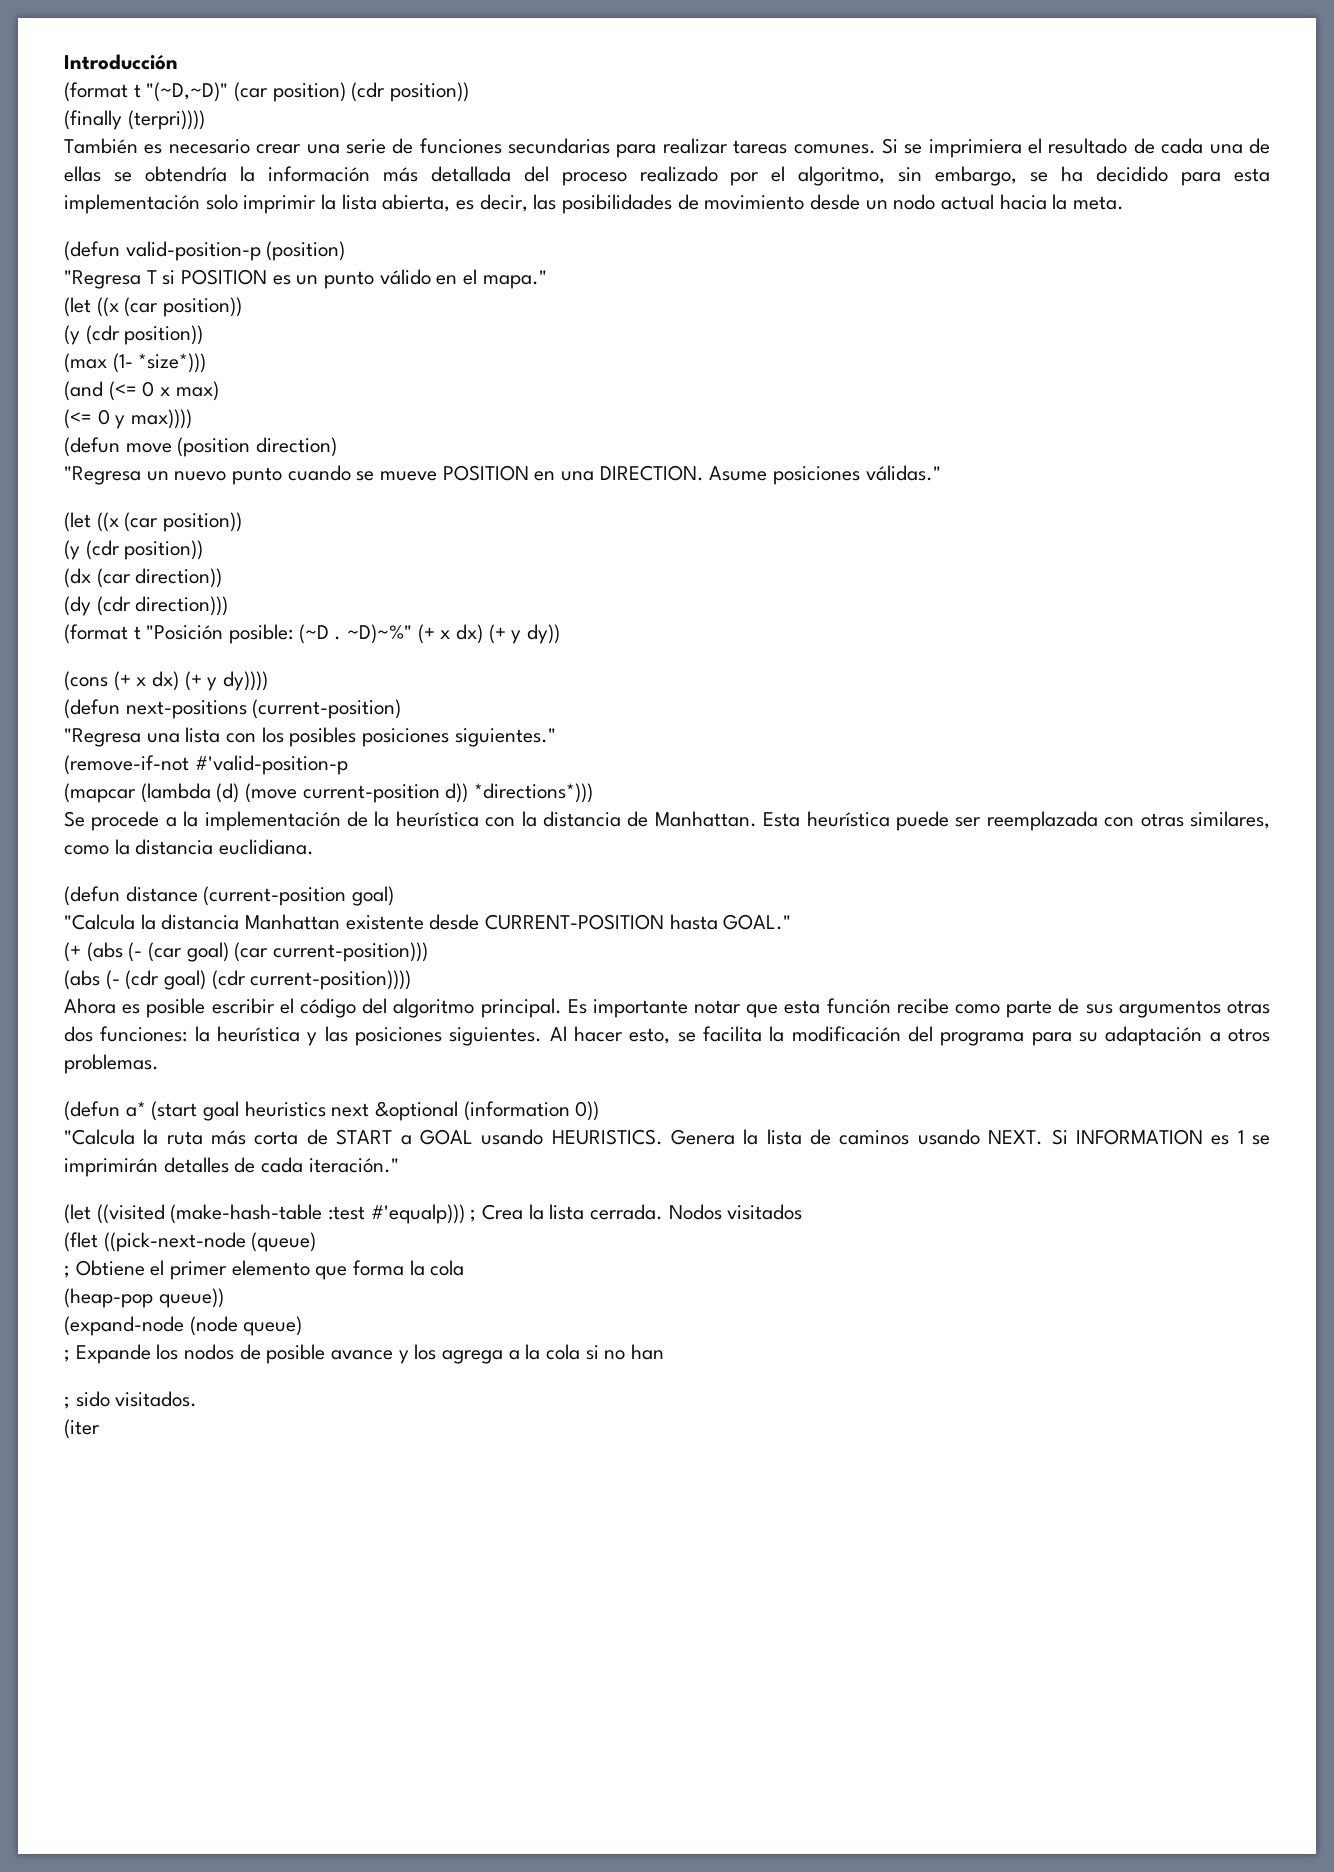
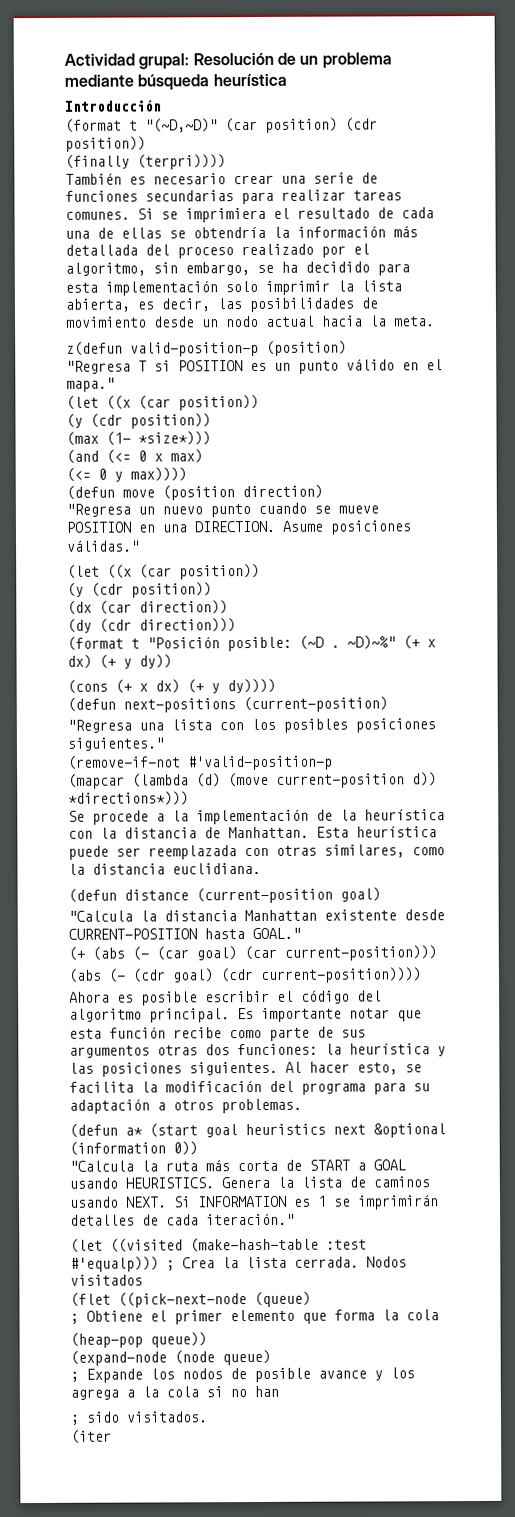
+ Actividad grupal: Resolución de un problema mediante búsqueda heurística
- (defun valid-position-p (position)
+ z(defun valid-position-p (position)

